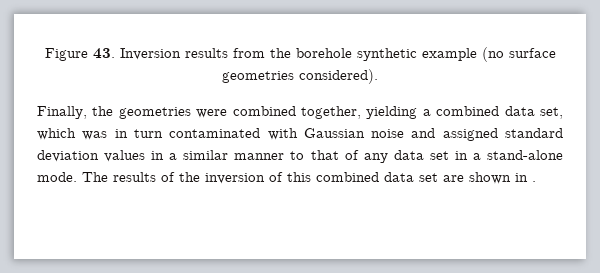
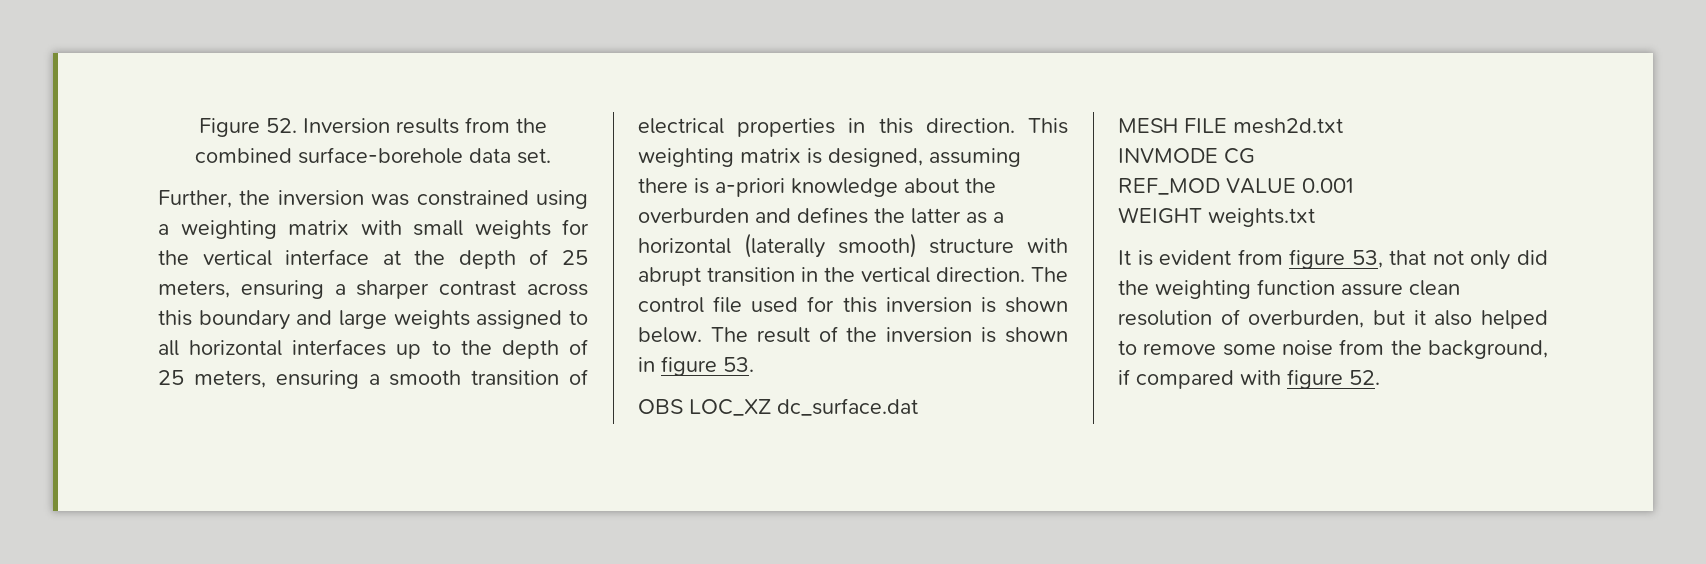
- Figure 43. Inversion results from the borehole synthetic example (no surface geometries considered).
- Finally, the geometries were combined together, yielding a combined data set, which was in turn contaminated with Gaussian noise and assigned standard deviation values in a similar manner to that of any data set in a stand-alone mode. The results of the inversion of this combined data set are shown in .
+ Figure 52. Inversion results from the combined surface-borehole data set.
+ Further, the inversion was constrained using a weighting matrix with small weights for the vertical interface at the depth of 25 meters, ensuring a sharper contrast across this boundary and large weights assigned to all horizontal interfaces up to the depth of 25 meters, ensuring a smooth transition of electrical properties in this direction. This weighting matrix is designed, assuming there is a-priori knowledge about the overburden and defines the latter as a horizontal (laterally smooth) structure with abrupt transition in the vertical direction. The control file used for this inversion is shown below. The result of the inversion is shown in figure 53.
+ OBS LOC_XZ dc_surface.dat
+ MESH FILE mesh2d.txt
+ INVMODE CG
+ REF_MOD VALUE 0.001
+ WEIGHT weights.txt
+ It is evident from figure 53, that not only did the weighting function assure clean resolution of overburden, but it also helped to remove some noise from the background, if compared with figure 52.

